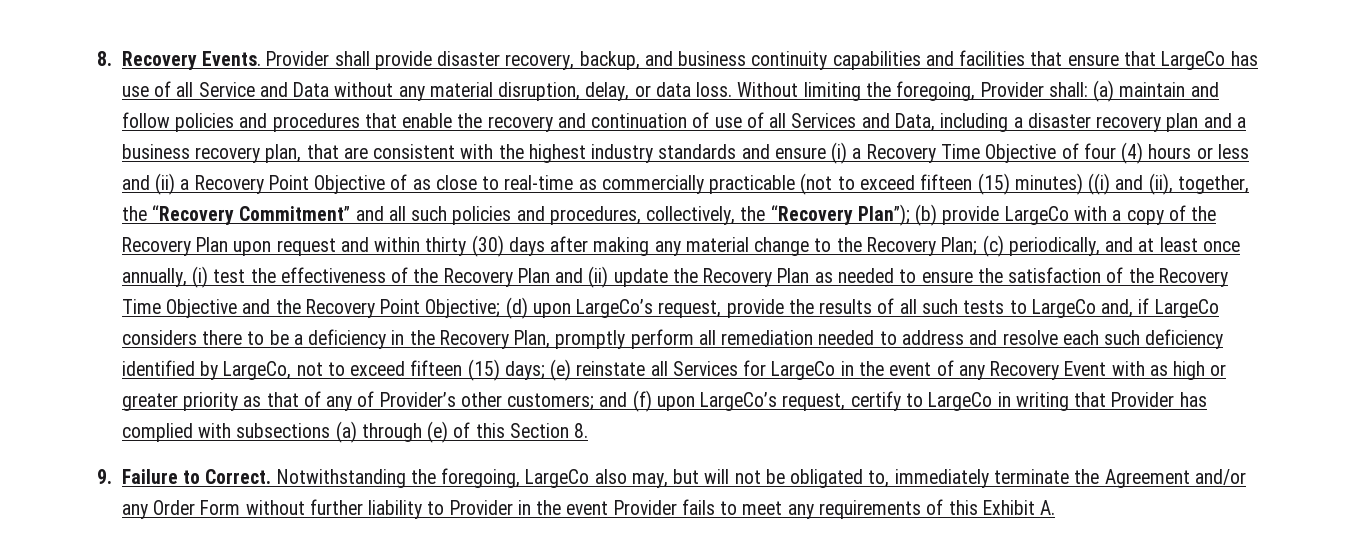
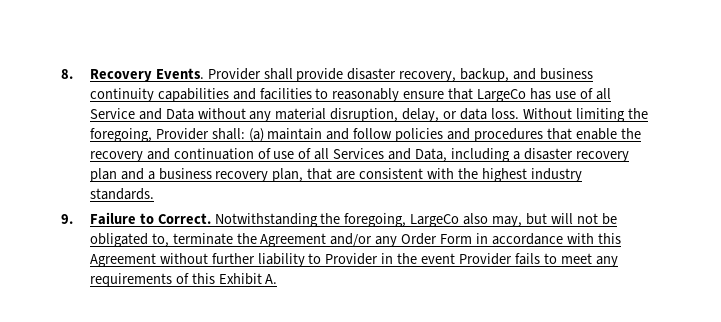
- Provider shall provide disaster recovery, backup, and business continuity capabilities and facilities that ensure that LargeCo has use of all Service and Data without any material disruption, delay, or data loss.
+ Provider shall provide disaster recovery, backup, and business continuity capabilities and facilities to reasonably ensure that LargeCo has use of all Service and Data without any material disruption, delay, or data loss.
- Without limiting the foregoing, Provider shall: (a) maintain and follow policies and procedures that enable the recovery and continuation of use of all Services and Data, including a disaster recovery plan and a business recovery plan, that are consistent with the highest industry standards and ensure (i) a Recovery Time Objective of four (4) hours or less and (ii) a Recovery Point Objective of as close to real-time as commercially practicable (not to exceed fifteen (15) minutes) ((i) and (ii), together, the “Recovery Commitment” and all such policies and procedures, collectively, the “Recovery Plan”); (b) provide LargeCo with a copy of the Recovery Plan upon request and within thirty (30) days after making any material change to the Recovery Plan; (c) periodically, and at least once annually, (i) test the effectiveness of the Recovery Plan and (ii) update the Recovery Plan as needed to ensure the satisfaction of the Recovery Time Objective and the Recovery Point Objective; (d) upon LargeCo’s request, provide the results of all such tests to LargeCo and, if LargeCo considers there to be a deficiency in the Recovery Plan, promptly perform all remediation needed to address and resolve each such deficiency identified by LargeCo, not to exceed fifteen (15) days; (e) reinstate all Services for LargeCo in the event of any Recovery Event with as high or greater priority as that of any of Provider’s other customers; and (f) upon LargeCo’s request, certify to LargeCo in writing that Provider has complied with subsections (a) through (e) of this Section 8.
+ Without limiting the foregoing, Provider shall: (a) maintain and follow policies and procedures that enable the recovery and continuation of use of all Services and Data, including a disaster recovery plan and a business recovery plan, that are consistent with the highest industry standards.
- Notwithstanding the foregoing, LargeCo also may, but will not be obligated to, immediately terminate the Agreement and/or any Order Form without further liability to Provider in the event Provider fails to meet any requirements of this Exhibit A.
+ Notwithstanding the foregoing, LargeCo also may, but will not be obligated to, terminate the Agreement and/or any Order Form in accordance with this Agreement without further liability to Provider in the event Provider fails to meet any requirements of this Exhibit A.

